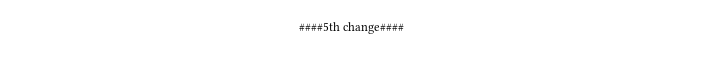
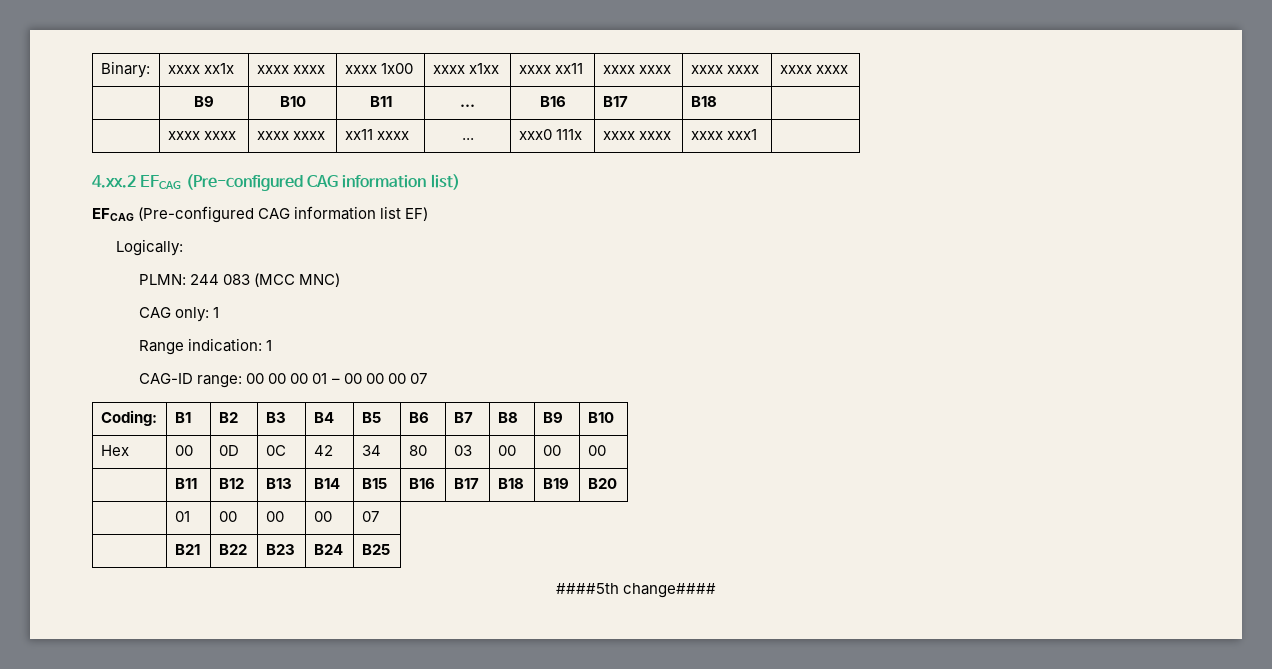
+ Binary: | xxxx xx1x | xxxx xxxx | xxxx 1x00 | xxxx x1xx | xxxx xx11 | xxxx xxxx | xxxx xxxx | xxxx xxxx
+ | B9 | B10 | B11 | … | B16 | B17 | B18 |
+ | xxxx xxxx | xxxx xxxx | xx11 xxxx | ... | xxx0 111x | xxxx xxxx | xxxx xxx1 |
+ 4.xx.2 EFCAG (Pre-configured CAG information list)
+ EFCAG (Pre-configured CAG information list EF)
+ Logically:
+ PLMN: 244 083 (MCC MNC)
+ CAG only: 1
+ Range indication: 1
+ CAG-ID range: 00 00 00 01 – 00 00 00 07
+ Coding: | B1 | B2 | B3 | B4 | B5 | B6 | B7 | B8 | B9 | B10
+ Hex | 00 | 0D | 0C | 42 | 34 | 80 | 03 | 00 | 00 | 00
+ | B11 | B12 | B13 | B14 | B15 | B16 | B17 | B18 | B19 | B20
+ | 01 | 00 | 00 | 00 | 07
+ | B21 | B22 | B23 | B24 | B25

